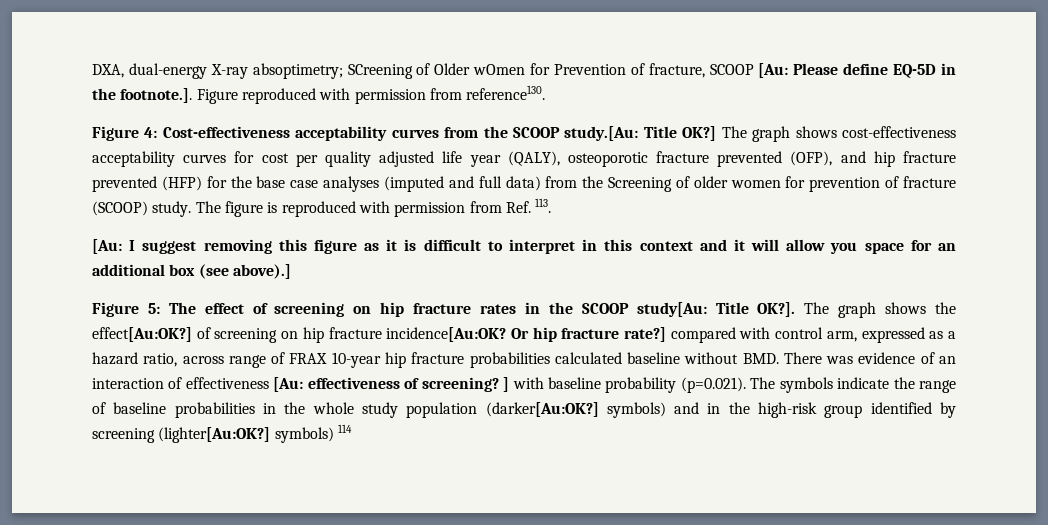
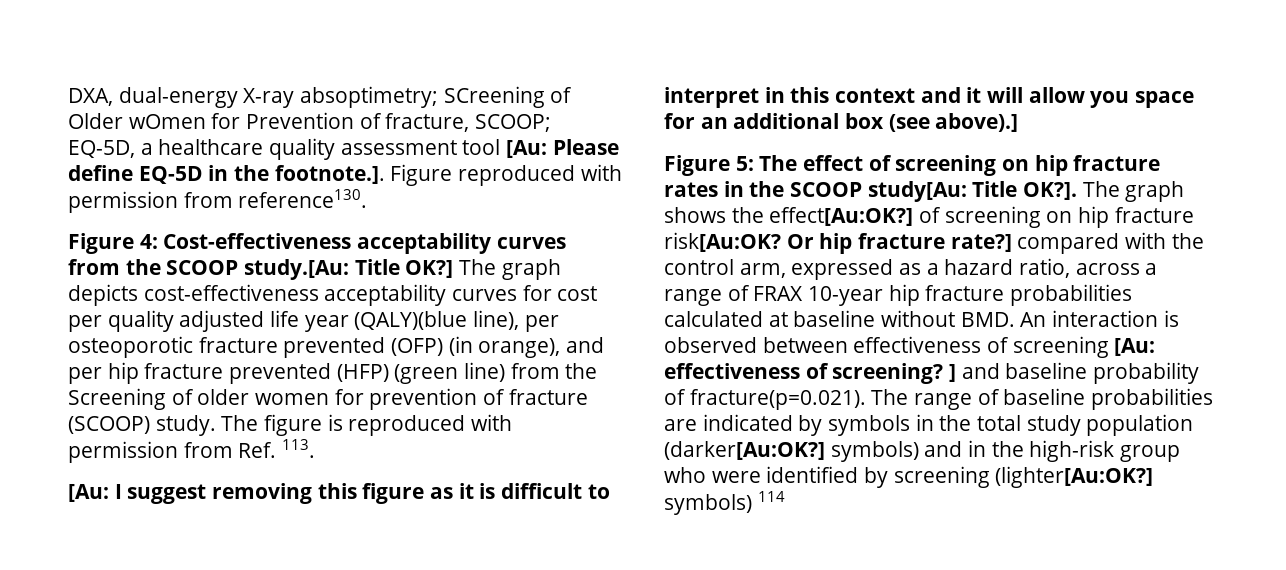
- DXA, dual-energy X-ray absoptimetry; SCreening of Older wOmen for Prevention of fracture, SCOOP [Au: Please define EQ-5D in the footnote.]. Figure reproduced with permission from reference130.
+ DXA, dual-energy X-ray absoptimetry; SCreening of Older wOmen for Prevention of fracture, SCOOP; EQ-5D, a healthcare quality assessment tool [Au: Please define EQ-5D in the footnote.]. Figure reproduced with permission from reference130.
- The graph shows cost-effectiveness acceptability curves for cost per quality adjusted life year (QALY), osteoporotic fracture prevented (OFP), and hip fracture prevented (HFP) for the base case analyses (imputed and full data) from the Screening of older women for prevention of fracture (SCOOP) study.
+ The graph depicts cost-effectiveness acceptability curves for cost per quality adjusted life year (QALY)(blue line), per osteoporotic fracture prevented (OFP) (in orange), and per hip fracture prevented (HFP) (green line) from the Screening of older women for prevention of fracture (SCOOP) study.
- The graph shows the effect[Au:OK?] of screening on hip fracture incidence[Au:OK?
+ The graph shows the effect[Au:OK?] of screening on hip fracture risk[Au:OK?
- Or hip fracture rate?] compared with control arm, expressed as a hazard ratio, across range of FRAX 10-year hip fracture probabilities calculated baseline without BMD. There was evidence of an interaction of effectiveness [Au: effectiveness of screening? ] with baseline probability (p=0.021). The symbols indicate the range of baseline probabilities in the whole study population (darker[Au:OK?] symbols) and in the high-risk group identified by screening (lighter[Au:OK?] symbols) 114
+ Or hip fracture rate?] compared with the control arm, expressed as a hazard ratio, across a range of FRAX 10-year hip fracture probabilities calculated at baseline without BMD. An interaction is observed between effectiveness of screening [Au: effectiveness of screening? ] and baseline probability of fracture(p=0.021). The range of baseline probabilities are indicated by symbols in the total study population (darker[Au:OK?] symbols) and in the high-risk group who were identified by screening (lighter[Au:OK?] symbols) 114

